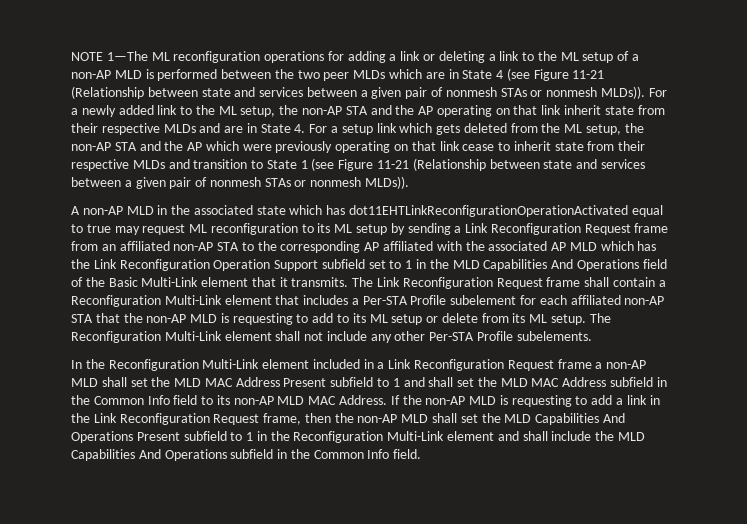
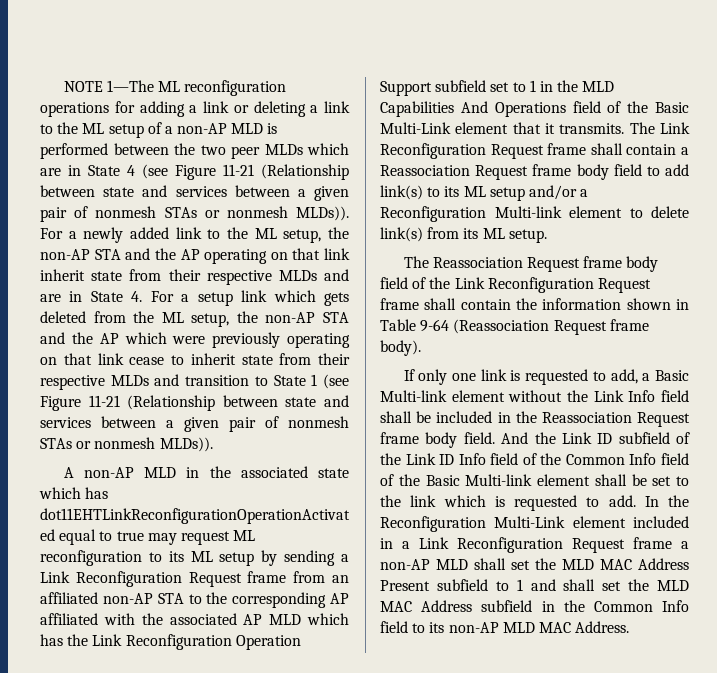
- The Link Reconfiguration Request frame shall contain a Reconfiguration Multi-Link element that includes a Per-STA Profile subelement for each affiliated non-AP STA that the non-AP MLD is requesting to add to its ML setup or delete from its ML setup. The Reconfiguration Multi-Link element shall not include any other Per-STA Profile subelements.
- In the Reconfiguration Multi-Link element included in a Link Reconfiguration Request frame a non-AP MLD shall set the MLD MAC Address Present subfield to 1 and shall set the MLD MAC Address subfield in the Common Info field to its non-AP MLD MAC Address. If the non-AP MLD is requesting to add a link in the Link Reconfiguration Request frame, then the non-AP MLD shall set the MLD Capabilities And Operations Present subfield to 1 in the Reconfiguration Multi-Link element and shall include the MLD Capabilities And Operations subfield in the Common Info field.
+ The Link Reconfiguration Request frame shall contain a Reassociation Request frame body field to add link(s) to its ML setup and/or a Reconfiguration Multi-link element to delete link(s) from its ML setup.
+ The Reassociation Request frame body field of the Link Reconfiguration Request frame shall contain the information shown in Table 9-64 (Reassociation Request frame body).
+ If only one link is requested to add, a Basic Multi-link element without the Link Info field shall be included in the Reassociation Request frame body field. And the Link ID subfield of the Link ID Info field of the Common Info field of the Basic Multi-link element shall be set to the link which is requested to add. In the Reconfiguration Multi-Link element included in a Link Reconfiguration Request frame a non-AP MLD shall set the MLD MAC Address Present subfield to 1 and shall set the MLD MAC Address subfield in the Common Info field to its non-AP MLD MAC Address.

